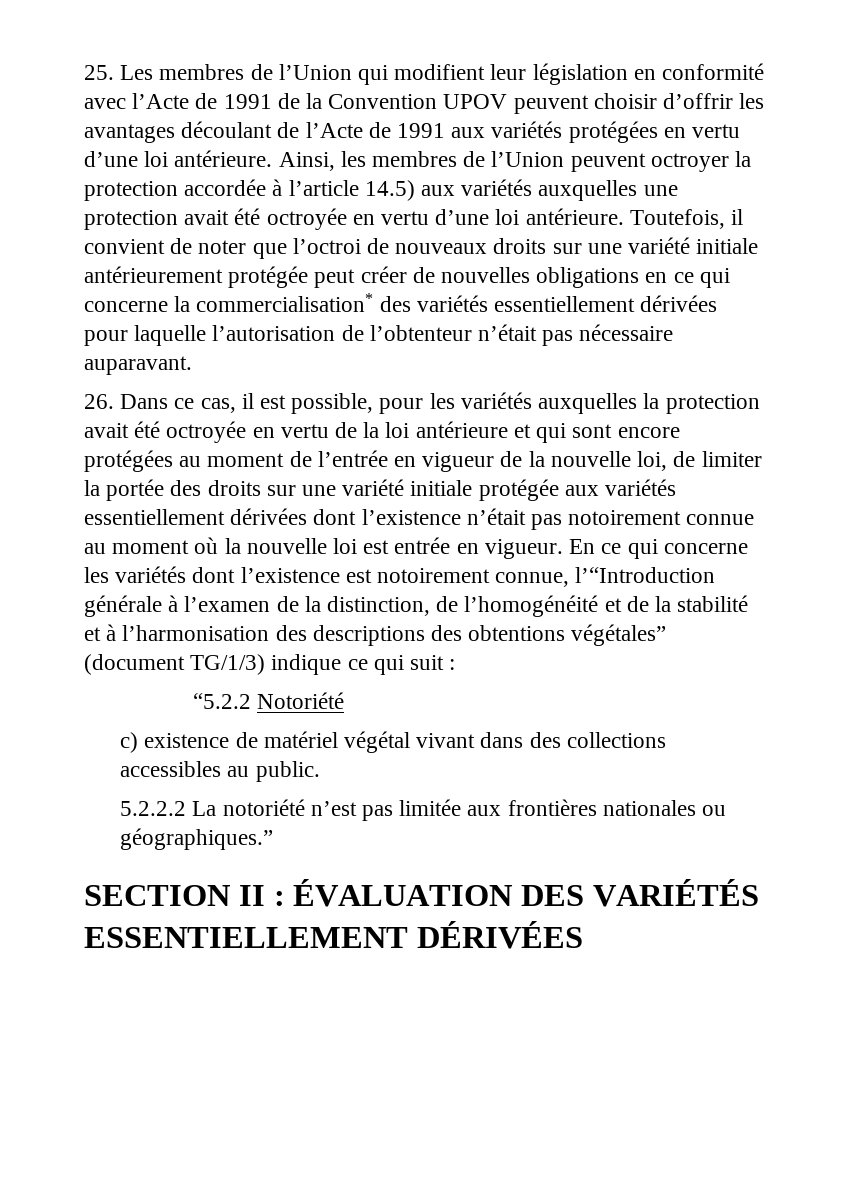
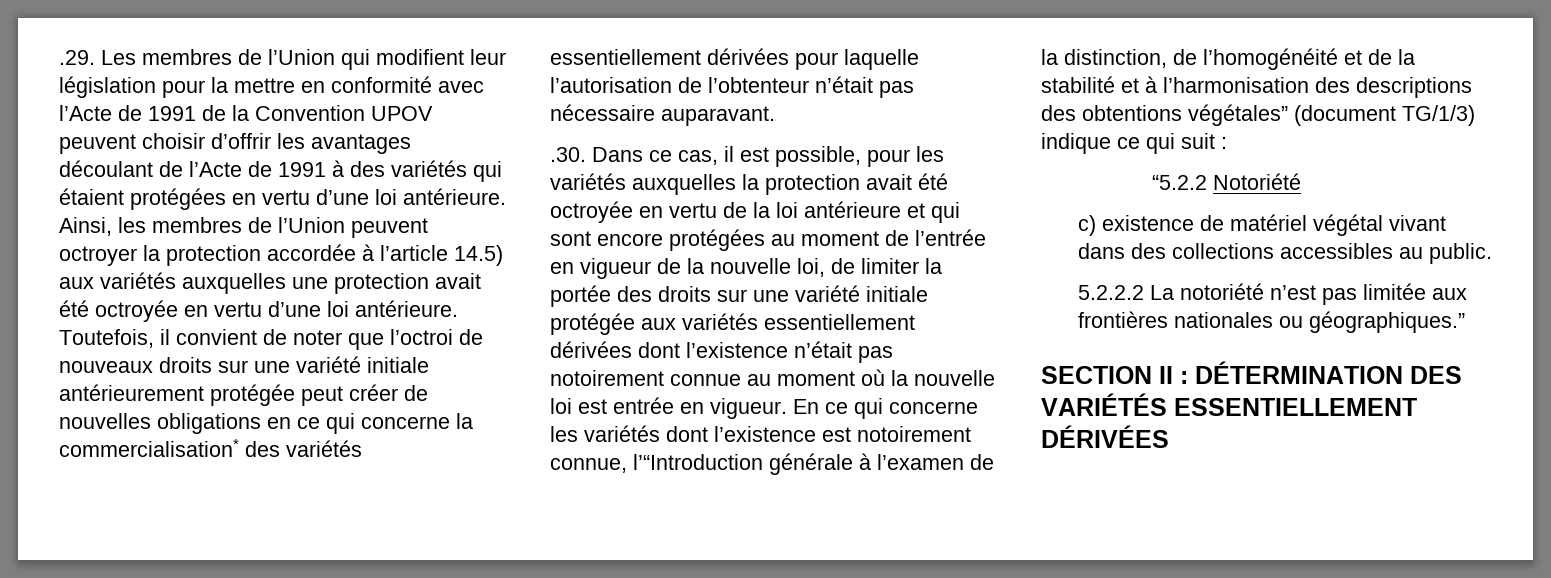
- 25. Les membres de l’Union qui modifient leur législation en conformité avec l’Acte de 1991 de la Convention UPOV peuvent choisir d’offrir les avantages découlant de l’Acte de 1991 aux variétés protégées en vertu d’une loi antérieure.
+ .29. Les membres de l’Union qui modifient leur législation pour la mettre en conformité avec l’Acte de 1991 de la Convention UPOV peuvent choisir d’offrir les avantages découlant de l’Acte de 1991 à des variétés qui étaient protégées en vertu d’une loi antérieure.
- 26. Dans ce cas, il est possible, pour les variétés auxquelles la protection avait été octroyée en vertu de la loi antérieure et qui sont encore protégées au moment de l’entrée en vigueur de la nouvelle loi, de limiter la portée des droits sur une variété initiale protégée aux variétés essentiellement dérivées dont l’existence n’était pas notoirement connue au moment où la nouvelle loi est entrée en vigueur.
+ .30. Dans ce cas, il est possible, pour les variétés auxquelles la protection avait été octroyée en vertu de la loi antérieure et qui sont encore protégées au moment de l’entrée en vigueur de la nouvelle loi, de limiter la portée des droits sur une variété initiale protégée aux variétés essentiellement dérivées dont l’existence n’était pas notoirement connue au moment où la nouvelle loi est entrée en vigueur.
- SECTION II : ÉVALUATION DES VARIÉTÉS ESSENTIELLEMENT DÉRIVÉES
+ SECTION II : DÉTERMINATION DES VARIÉTÉS ESSENTIELLEMENT DÉRIVÉES

